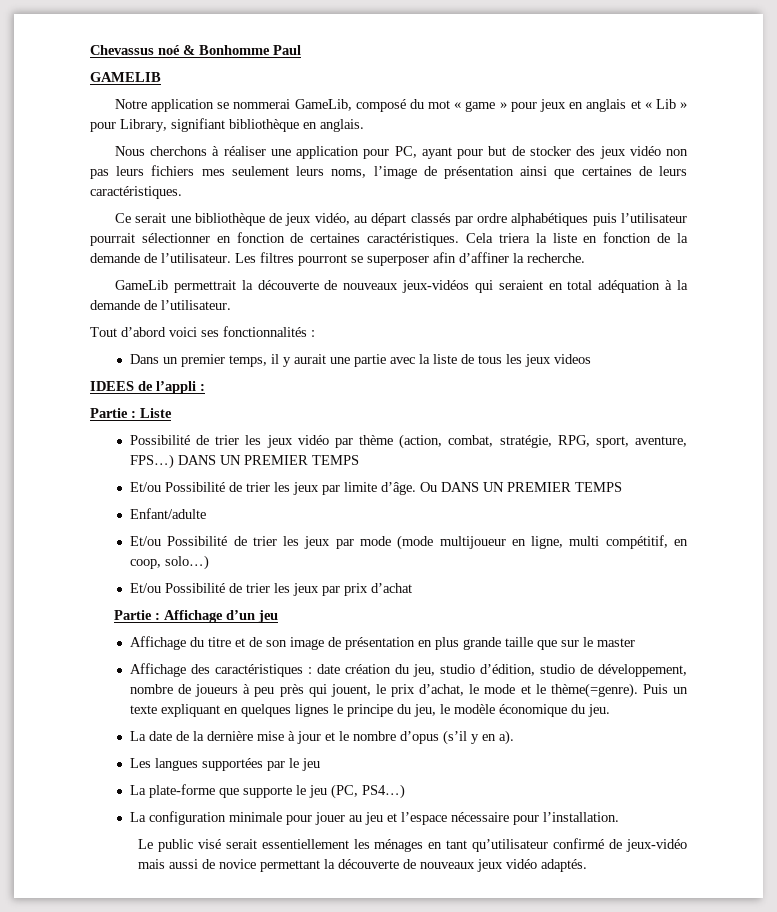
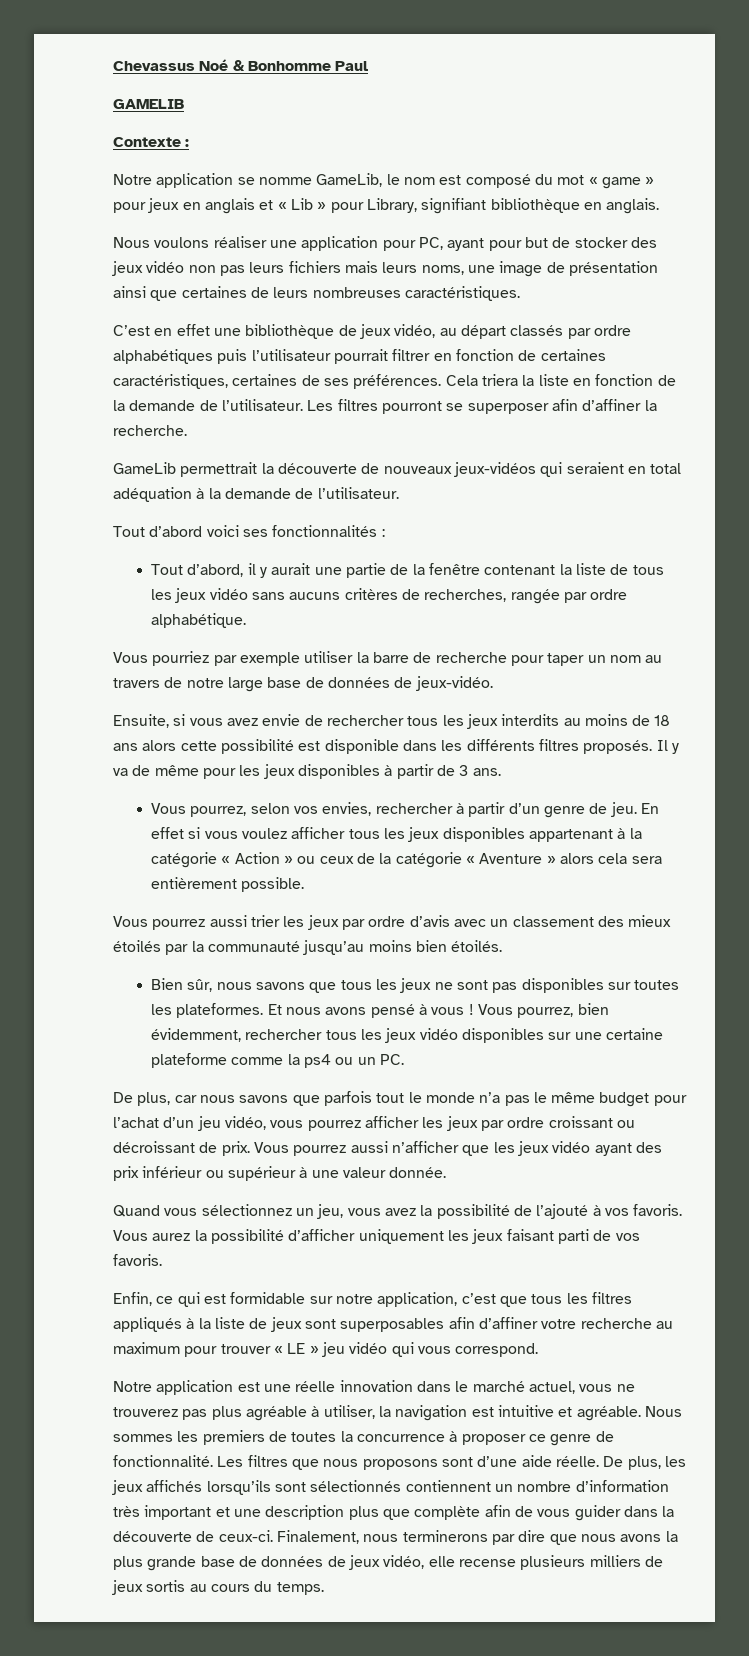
- Chevassus noé & Bonhomme Paul
+ Chevassus Noé & Bonhomme Paul
+ Contexte :
- Notre application se nommerai GameLib, composé du mot « game » pour jeux en anglais et « Lib » pour Library, signifiant bibliothèque en anglais.
+ Notre application se nomme GameLib, le nom est composé du mot « game » pour jeux en anglais et « Lib » pour Library, signifiant bibliothèque en anglais.
- Nous cherchons à réaliser une application pour PC, ayant pour but de stocker des jeux vidéo non pas leurs fichiers mes seulement leurs noms, l’image de présentation ainsi que certaines de leurs caractéristiques.
+ Nous voulons réaliser une application pour PC, ayant pour but de stocker des jeux vidéo non pas leurs fichiers mais leurs noms, une image de présentation ainsi que certaines de leurs nombreuses caractéristiques.
- Ce serait une bibliothèque de jeux vidéo, au départ classés par ordre alphabétiques puis l’utilisateur pourrait sélectionner en fonction de certaines caractéristiques.
+ C’est en effet une bibliothèque de jeux vidéo, au départ classés par ordre alphabétiques puis l’utilisateur pourrait filtrer en fonction de certaines caractéristiques, certaines de ses préférences.
- Dans un premier temps, il y aurait une partie avec la liste de tous les jeux videos
- IDEES de l’appli :
- Partie : Liste
- Possibilité de trier les jeux vidéo par thème (action, combat, stratégie, RPG, sport, aventure, FPS…) DANS UN PREMIER TEMPS
- Et/ou Possibilité de trier les jeux par limite d’âge. Ou DANS UN PREMIER TEMPS
- Enfant/adulte
- Et/ou Possibilité de trier les jeux par mode (mode multijoueur en ligne, multi compétitif, en coop, solo…)
- Et/ou Possibilité de trier les jeux par prix d’achat
- Partie : Affichage d’un jeu
- Affichage du titre et de son image de présentation en plus grande taille que sur le master
- Affichage des caractéristiques : date création du jeu, studio d’édition, studio de développement, nombre de joueurs à peu près qui jouent, le prix d’achat, le mode et le thème(=genre). Puis un texte expliquant en quelques lignes le principe du jeu, le modèle économique du jeu.
- La date de la dernière mise à jour et le nombre d’opus (s’il y en a).
- Les langues supportées par le jeu
- La plate-forme que supporte le jeu (PC, PS4…)
- La configuration minimale pour jouer au jeu et l’espace nécessaire pour l’installation.
- Le public visé serait essentiellement les ménages en tant qu’utilisateur confirmé de jeux-vidéo mais aussi de novice permettant la découverte de nouveaux jeux vidéo adaptés.
+ Tout d’abord, il y aurait une partie de la fenêtre contenant la liste de tous les jeux vidéo sans aucuns critères de recherches, rangée par ordre alphabétique.
+ Vous pourriez par exemple utiliser la barre de recherche pour taper un nom au travers de notre large base de données de jeux-vidéo.
+ Ensuite, si vous avez envie de rechercher tous les jeux interdits au moins de 18 ans alors cette possibilité est disponible dans les différents filtres proposés. Il y va de même pour les jeux disponibles à partir de 3 ans.
+ Vous pourrez, selon vos envies, rechercher à partir d’un genre de jeu. En effet si vous voulez afficher tous les jeux disponibles appartenant à la catégorie « Action » ou ceux de la catégorie « Aventure » alors cela sera entièrement possible.
+ Vous pourrez aussi trier les jeux par ordre d’avis avec un classement des mieux étoilés par la communauté jusqu’au moins bien étoilés.
+ Bien sûr, nous savons que tous les jeux ne sont pas disponibles sur toutes les plateformes. Et nous avons pensé à vous ! Vous pourrez, bien évidemment, rechercher tous les jeux vidéo disponibles sur une certaine plateforme comme la ps4 ou un PC.
+ De plus, car nous savons que parfois tout le monde n’a pas le même budget pour l’achat d’un jeu vidéo, vous pourrez afficher les jeux par ordre croissant ou décroissant de prix. Vous pourrez aussi n’afficher que les jeux vidéo ayant des prix inférieur ou supérieur à une valeur donnée.
+ Quand vous sélectionnez un jeu, vous avez la possibilité de l’ajouté à vos favoris. Vous aurez la possibilité d’afficher uniquement les jeux faisant parti de vos favoris.
+ Enfin, ce qui est formidable sur notre application, c’est que tous les filtres appliqués à la liste de jeux sont superposables afin d’affiner votre recherche au maximum pour trouver « LE » jeu vidéo qui vous correspond.
+ Notre application est une réelle innovation dans le marché actuel, vous ne trouverez pas plus agréable à utiliser, la navigation est intuitive et agréable. Nous sommes les premiers de toutes la concurrence à proposer ce genre de fonctionnalité. Les filtres que nous proposons sont d’une aide réelle. De plus, les jeux affichés lorsqu’ils sont sélectionnés contiennent un nombre d’information très important et une description plus que complète afin de vous guider dans la découverte de ceux-ci. Finalement, nous terminerons par dire que nous avons la plus grande base de données de jeux vidéo, elle recense plusieurs milliers de jeux sortis au cours du temps.

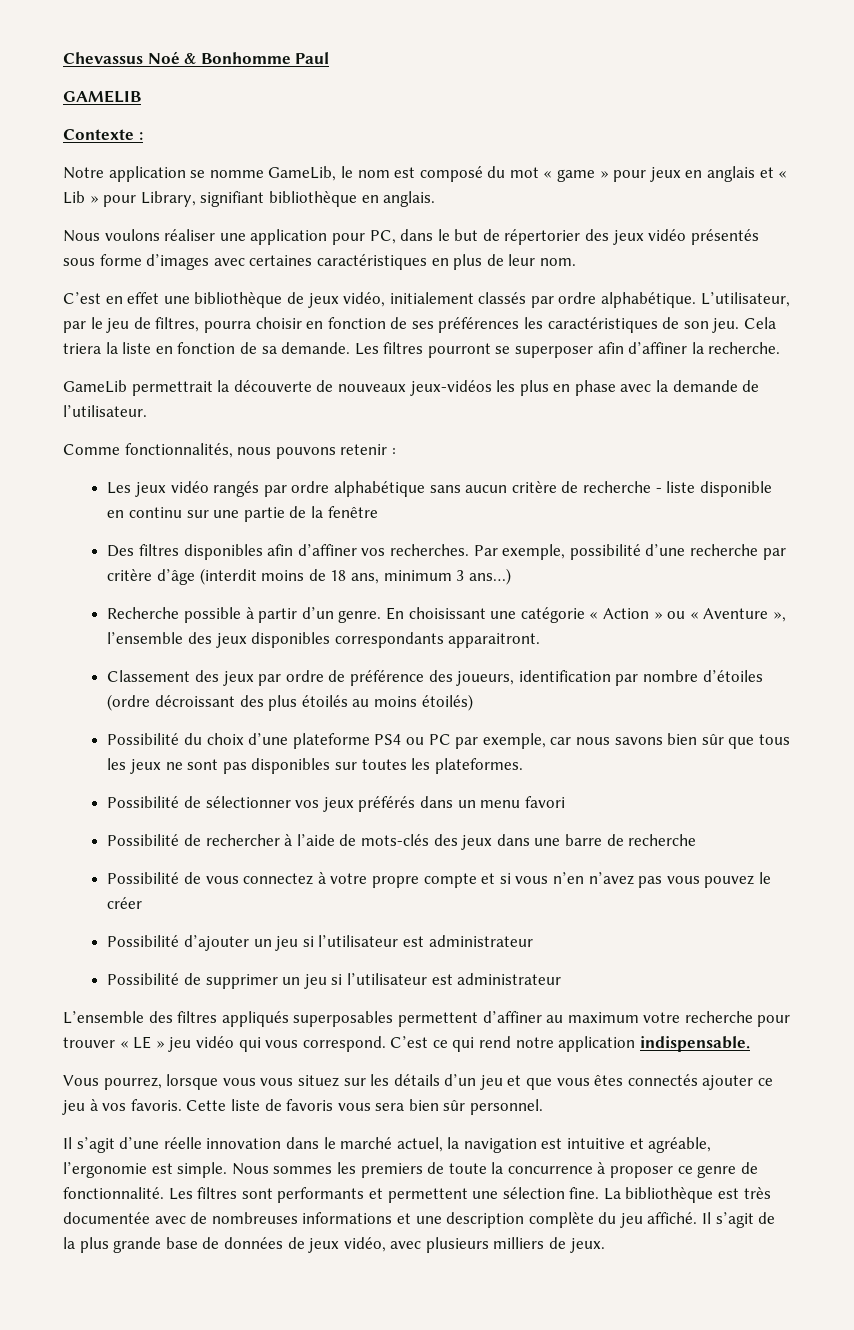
- Nous voulons réaliser une application pour PC, ayant pour but de stocker des jeux vidéo non pas leurs fichiers mais leurs noms, une image de présentation ainsi que certaines de leurs nombreuses caractéristiques.
+ Nous voulons réaliser une application pour PC, dans le but de répertorier des jeux vidéo présentés sous forme d’images avec certaines caractéristiques en plus de leur nom.
- C’est en effet une bibliothèque de jeux vidéo, au départ classés par ordre alphabétiques puis l’utilisateur pourrait filtrer en fonction de certaines caractéristiques, certaines de ses préférences.
+ C’est en effet une bibliothèque de jeux vidéo, initialement classés par ordre alphabétique. L’utilisateur, par le jeu de filtres, pourra choisir en fonction de ses préférences les caractéristiques de son jeu.
- Cela triera la liste en fonction de la demande de l’utilisateur.
+ Cela triera la liste en fonction de sa demande.
- GameLib permettrait la découverte de nouveaux jeux-vidéos qui seraient en total adéquation à la demande de l’utilisateur.
- Tout d’abord voici ses fonctionnalités :
- Tout d’abord, il y aurait une partie de la fenêtre contenant la liste de tous les jeux vidéo sans aucuns critères de recherches, rangée par ordre alphabétique.
- Vous pourriez par exemple utiliser la barre de recherche pour taper un nom au travers de notre large base de données de jeux-vidéo.
- Ensuite, si vous avez envie de rechercher tous les jeux interdits au moins de 18 ans alors cette possibilité est disponible dans les différents filtres proposés. Il y va de même pour les jeux disponibles à partir de 3 ans.
- Vous pourrez, selon vos envies, rechercher à partir d’un genre de jeu. En effet si vous voulez afficher tous les jeux disponibles appartenant à la catégorie « Action » ou ceux de la catégorie « Aventure » alors cela sera entièrement possible.
- Vous pourrez aussi trier les jeux par ordre d’avis avec un classement des mieux étoilés par la communauté jusqu’au moins bien étoilés.
- Bien sûr, nous savons que tous les jeux ne sont pas disponibles sur toutes les plateformes. Et nous avons pensé à vous ! Vous pourrez, bien évidemment, rechercher tous les jeux vidéo disponibles sur une certaine plateforme comme la ps4 ou un PC.
- De plus, car nous savons que parfois tout le monde n’a pas le même budget pour l’achat d’un jeu vidéo, vous pourrez afficher les jeux par ordre croissant ou décroissant de prix. Vous pourrez aussi n’afficher que les jeux vidéo ayant des prix inférieur ou supérieur à une valeur donnée.
- Quand vous sélectionnez un jeu, vous avez la possibilité de l’ajouté à vos favoris. Vous aurez la possibilité d’afficher uniquement les jeux faisant parti de vos favoris.
- Enfin, ce qui est formidable sur notre application, c’est que tous les filtres appliqués à la liste de jeux sont superposables afin d’affiner votre recherche au maximum pour trouver « LE » jeu vidéo qui vous correspond.
- Notre application est une réelle innovation dans le marché actuel, vous ne trouverez pas plus agréable à utiliser, la navigation est intuitive et agréable.
+ GameLib permettrait la découverte de nouveaux jeux-vidéos les plus en phase avec la demande de l’utilisateur.
+ Comme fonctionnalités, nous pouvons retenir :
+ Les jeux vidéo rangés par ordre alphabétique sans aucun critère de recherche - liste disponible en continu sur une partie de la fenêtre
+ Des filtres disponibles afin d’affiner vos recherches. Par exemple, possibilité d’une recherche par critère d’âge (interdit moins de 18 ans, minimum 3 ans…)
+ Recherche possible à partir d’un genre. En choisissant une catégorie « Action » ou « Aventure », l’ensemble des jeux disponibles correspondants apparaitront.
+ Classement des jeux par ordre de préférence des joueurs, identification par nombre d’étoiles (ordre décroissant des plus étoilés au moins étoilés)
+ Possibilité du choix d’une plateforme PS4 ou PC par exemple, car nous savons bien sûr que tous les jeux ne sont pas disponibles sur toutes les plateformes.
+ Possibilité de sélectionner vos jeux préférés dans un menu favori
+ Possibilité de rechercher à l’aide de mots-clés des jeux dans une barre de recherche
+ Possibilité de vous connectez à votre propre compte et si vous n’en n’avez pas vous pouvez le créer
+ Possibilité d’ajouter un jeu si l’utilisateur est administrateur
+ Possibilité de supprimer un jeu si l’utilisateur est administrateur
+ L’ensemble des filtres appliqués superposables permettent d’affiner au maximum votre recherche pour trouver « LE » jeu vidéo qui vous correspond. C’est ce qui rend notre application indispensable.
+ Vous pourrez, lorsque vous vous situez sur les détails d’un jeu et que vous êtes connectés ajouter ce jeu à vos favoris. Cette liste de favoris vous sera bien sûr personnel.
+ Il s’agit d’une réelle innovation dans le marché actuel, la navigation est intuitive et agréable, l’ergonomie est simple.
- Nous sommes les premiers de toutes la concurrence à proposer ce genre de fonctionnalité.
+ Nous sommes les premiers de toute la concurrence à proposer ce genre de fonctionnalité.
- Les filtres que nous proposons sont d’une aide réelle. De plus, les jeux affichés lorsqu’ils sont sélectionnés contiennent un nombre d’information très important et une description plus que complète afin de vous guider dans la découverte de ceux-ci. Finalement, nous terminerons par dire que nous avons la plus grande base de données de jeux vidéo, elle recense plusieurs milliers de jeux sortis au cours du temps.
+ Les filtres sont performants et permettent une sélection fine. La bibliothèque est très documentée avec de nombreuses informations et une description complète du jeu affiché. Il s’agit de la plus grande base de données de jeux vidéo, avec plusieurs milliers de jeux.

